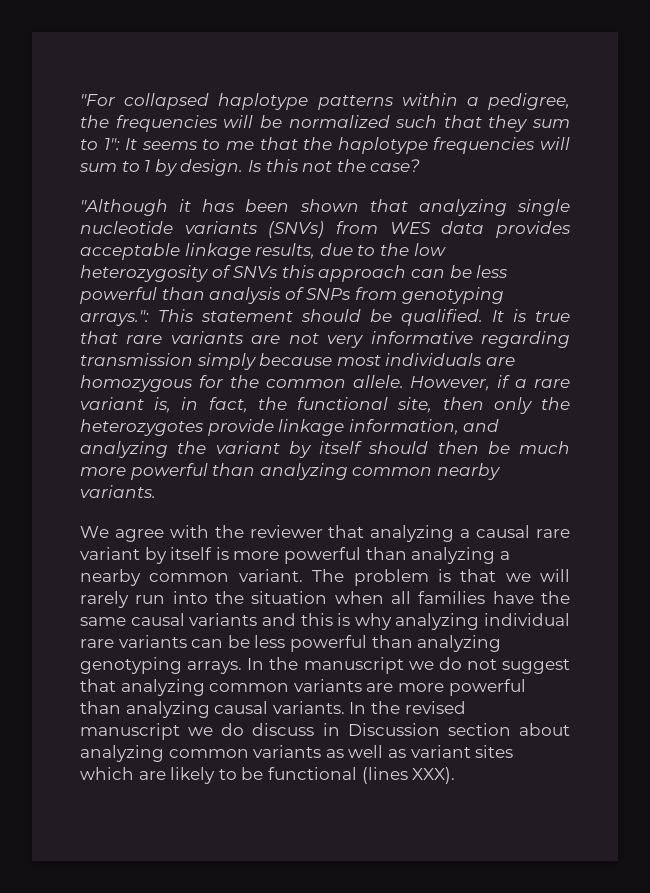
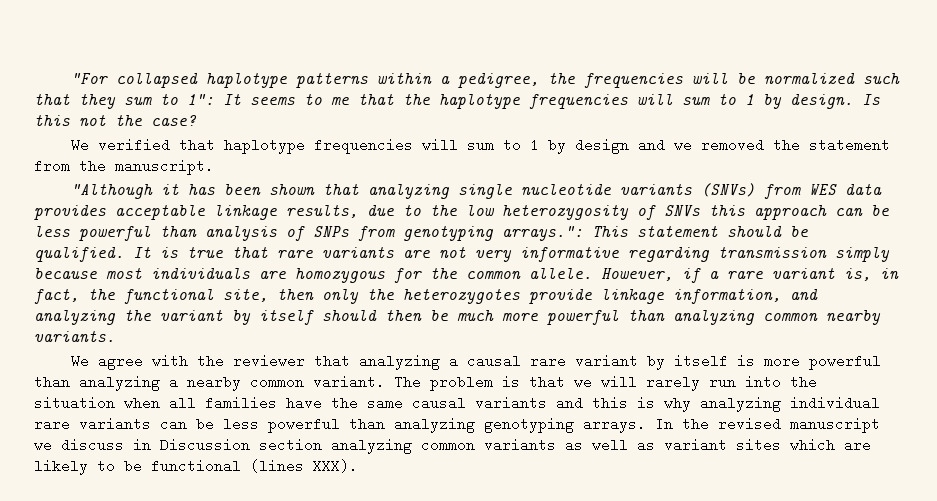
+ We verified that haplotype frequencies will sum to 1 by design and we removed the statement from the manuscript.
- In the manuscript we do not suggest that analyzing common variants are more powerful than analyzing causal variants. In the revised manuscript we do discuss in Discussion section about analyzing common variants as well as variant sites which are likely to be functional (lines XXX).
+ In the revised manuscript we discuss in Discussion section analyzing common variants as well as variant sites which are likely to be functional (lines XXX).

